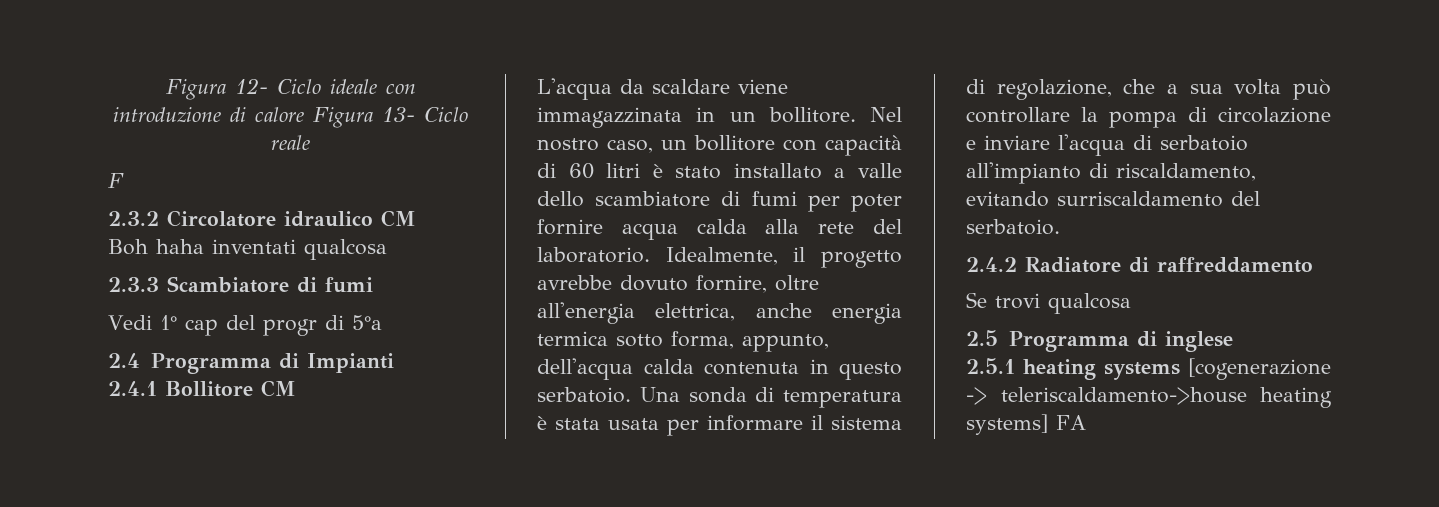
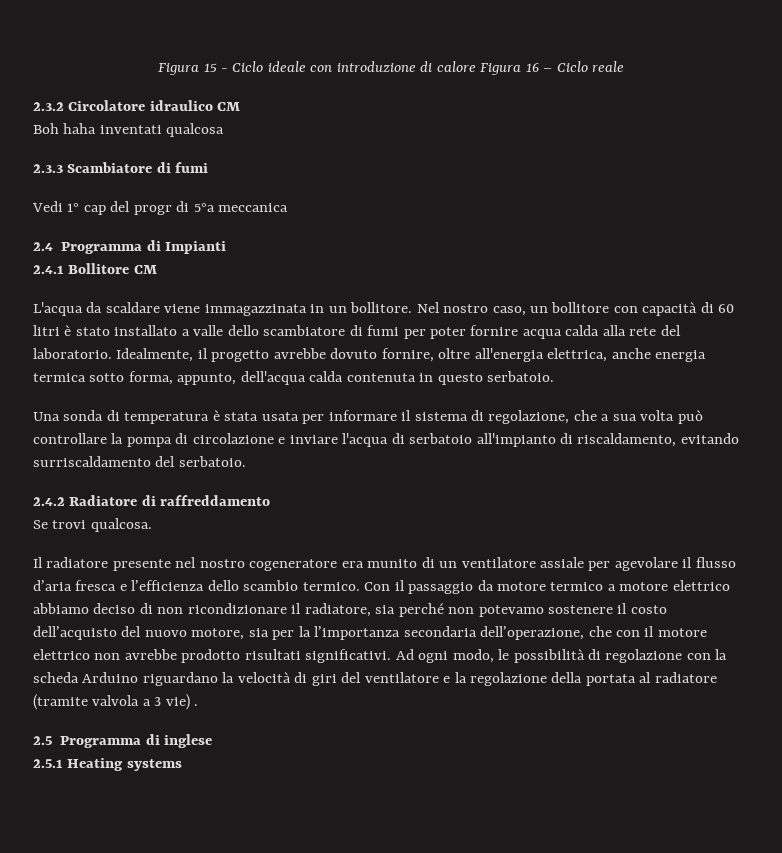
- Figura 12- Ciclo ideale con introduzione di calore Figura 13- Ciclo reale
+ Figura 15 - Ciclo ideale con introduzione di calore Figura 16 – Ciclo reale
- F
- Vedi 1° cap del progr di 5°a
+ Vedi 1° cap del progr di 5°a meccanica
- Idealmente, il progetto avrebbe dovuto fornire, oltre all'energia elettrica, anche energia termica sotto forma, appunto, dell'acqua calda contenuta in questo serbatoio. Una sonda di temperatura è stata usata per informare il sistema di regolazione, che a sua volta può controllare la pompa di circolazione e inviare l'acqua di serbatoio all'impianto di riscaldamento, evitando surriscaldamento del serbatoio.
+ Idealmente, il progetto avrebbe dovuto fornire, oltre all'energia elettrica, anche energia termica sotto forma, appunto, dell'acqua calda contenuta in questo serbatoio.
+ Una sonda di temperatura è stata usata per informare il sistema di regolazione, che a sua volta può controllare la pompa di circolazione e inviare l'acqua di serbatoio all'impianto di riscaldamento, evitando surriscaldamento del serbatoio.
- Se trovi qualcosa
+ Se trovi qualcosa.
+ Il radiatore presente nel nostro cogeneratore era munito di un ventilatore assiale per agevolare il flusso d’aria fresca e l’efficienza dello scambio termico. Con il passaggio da motore termico a motore elettrico abbiamo deciso di non ricondizionare il radiatore, sia perché non potevamo sostenere il costo dell’acquisto del nuovo motore, sia per la l’importanza secondaria dell’operazione, che con il motore elettrico non avrebbe prodotto risultati significativi. Ad ogni modo, le possibilità di regolazione con la scheda Arduino riguardano la velocità di giri del ventilatore e la regolazione della portata al radiatore (tramite valvola a 3 vie) .
- 2.5.1 heating systems [cogenerazione -> teleriscaldamento->house heating systems] FA
+ 2.5.1 Heating systems

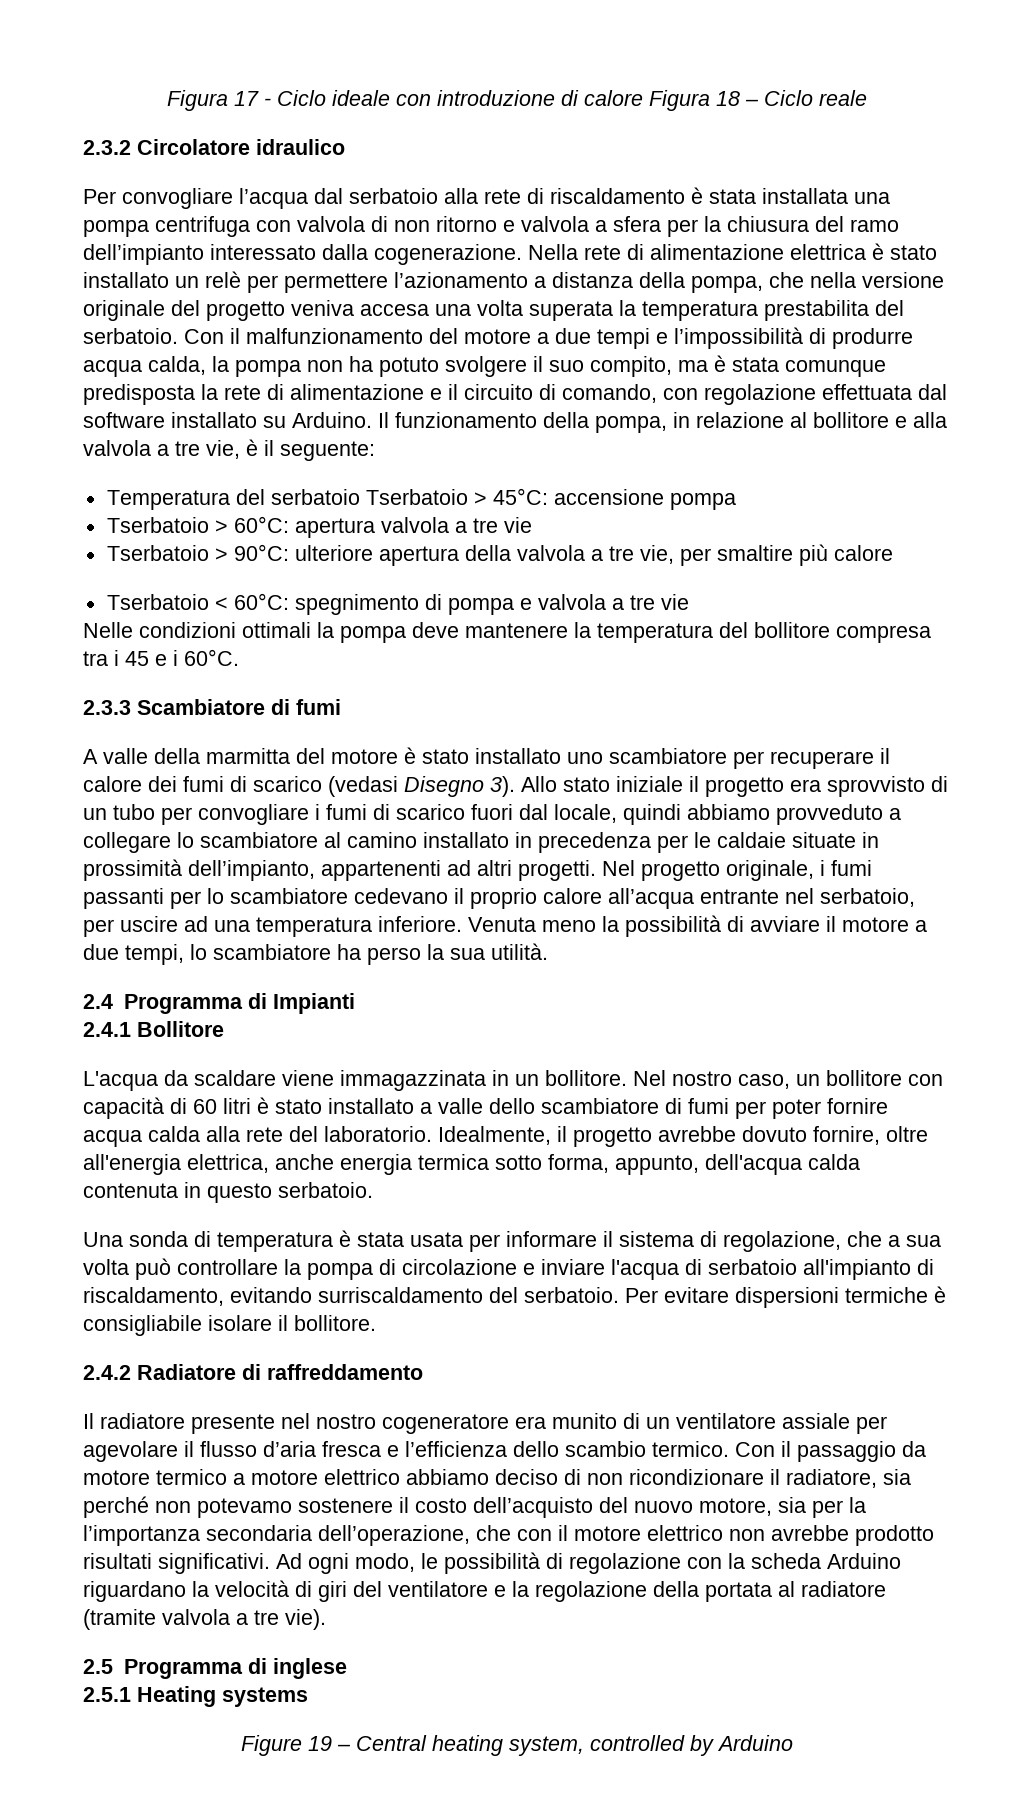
- Figura 15 - Ciclo ideale con introduzione di calore Figura 16 – Ciclo reale
+ Figura 17 - Ciclo ideale con introduzione di calore Figura 18 – Ciclo reale
- 2.3.2 Circolatore idraulico CM
- Boh haha inventati qualcosa
+ 2.3.2 Circolatore idraulico
+ Per convogliare l’acqua dal serbatoio alla rete di riscaldamento è stata installata una pompa centrifuga con valvola di non ritorno e valvola a sfera per la chiusura del ramo dell’impianto interessato dalla cogenerazione. Nella rete di alimentazione elettrica è stato installato un relè per permettere l’azionamento a distanza della pompa, che nella versione originale del progetto veniva accesa una volta superata la temperatura prestabilita del serbatoio. Con il malfunzionamento del motore a due tempi e l’impossibilità di produrre acqua calda, la pompa non ha potuto svolgere il suo compito, ma è stata comunque predisposta la rete di alimentazione e il circuito di comando, con regolazione effettuata dal software installato su Arduino. Il funzionamento della pompa, in relazione al bollitore e alla valvola a tre vie, è il seguente:
+ Temperatura del serbatoio Tserbatoio > 45°C: accensione pompa
+ Tserbatoio > 60°C: apertura valvola a tre vie
+ Tserbatoio > 90°C: ulteriore apertura della valvola a tre vie, per smaltire più calore
+ Tserbatoio < 60°C: spegnimento di pompa e valvola a tre vie
+ Nelle condizioni ottimali la pompa deve mantenere la temperatura del bollitore compresa tra i 45 e i 60°C.
  2.3.3 Scambiatore di fumi
- Vedi 1° cap del progr di 5°a meccanica
+ A valle della marmitta del motore è stato installato uno scambiatore per recuperare il calore dei fumi di scarico (vedasi Disegno 3). Allo stato iniziale il progetto era sprovvisto di un tubo per convogliare i fumi di scarico fuori dal locale, quindi abbiamo provveduto a collegare lo scambiatore al camino installato in precedenza per le caldaie situate in prossimità dell’impianto, appartenenti ad altri progetti. Nel progetto originale, i fumi passanti per lo scambiatore cedevano il proprio calore all’acqua entrante nel serbatoio, per uscire ad una temperatura inferiore. Venuta meno la possibilità di avviare il motore a due tempi, lo scambiatore ha perso la sua utilità.
- 2.4.1 Bollitore CM
+ 2.4.1 Bollitore
+ Per evitare dispersioni termiche è consigliabile isolare il bollitore.
- Se trovi qualcosa.
- Ad ogni modo, le possibilità di regolazione con la scheda Arduino riguardano la velocità di giri del ventilatore e la regolazione della portata al radiatore (tramite valvola a 3 vie) .
+ Ad ogni modo, le possibilità di regolazione con la scheda Arduino riguardano la velocità di giri del ventilatore e la regolazione della portata al radiatore (tramite valvola a tre vie).
+ Figure 19 – Central heating system, controlled by Arduino

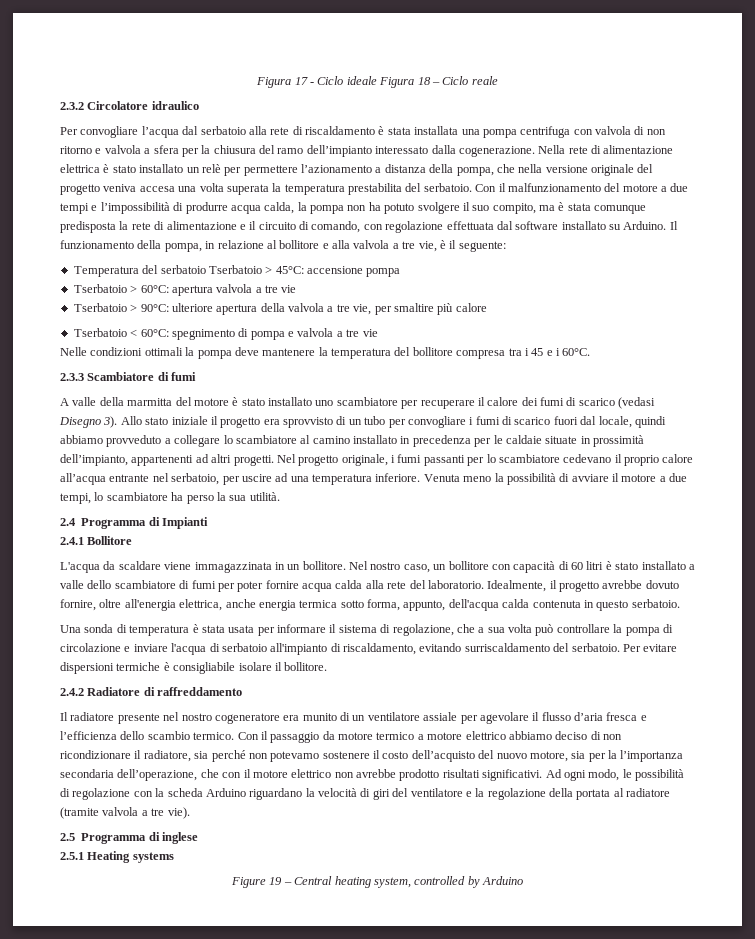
- Figura 17 - Ciclo ideale con introduzione di calore Figura 18 – Ciclo reale
+ Figura 17 - Ciclo ideale Figura 18 – Ciclo reale

